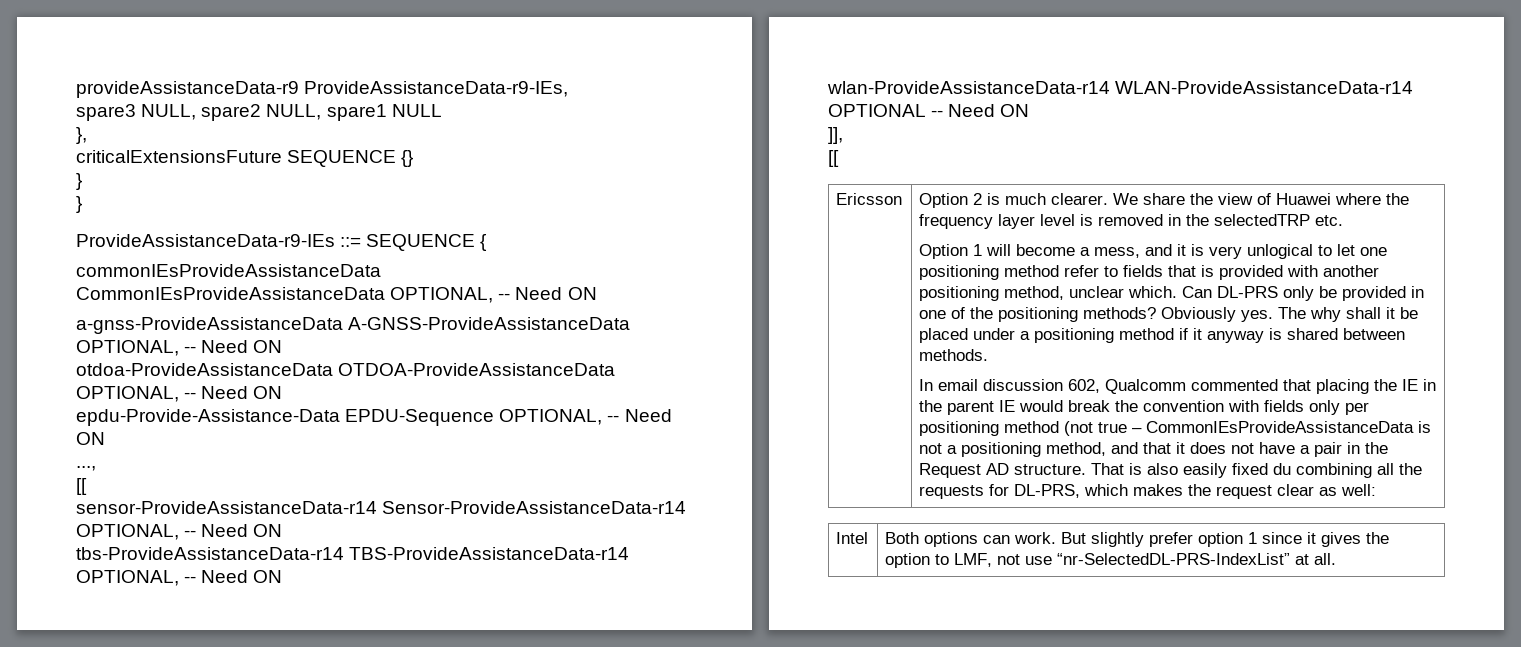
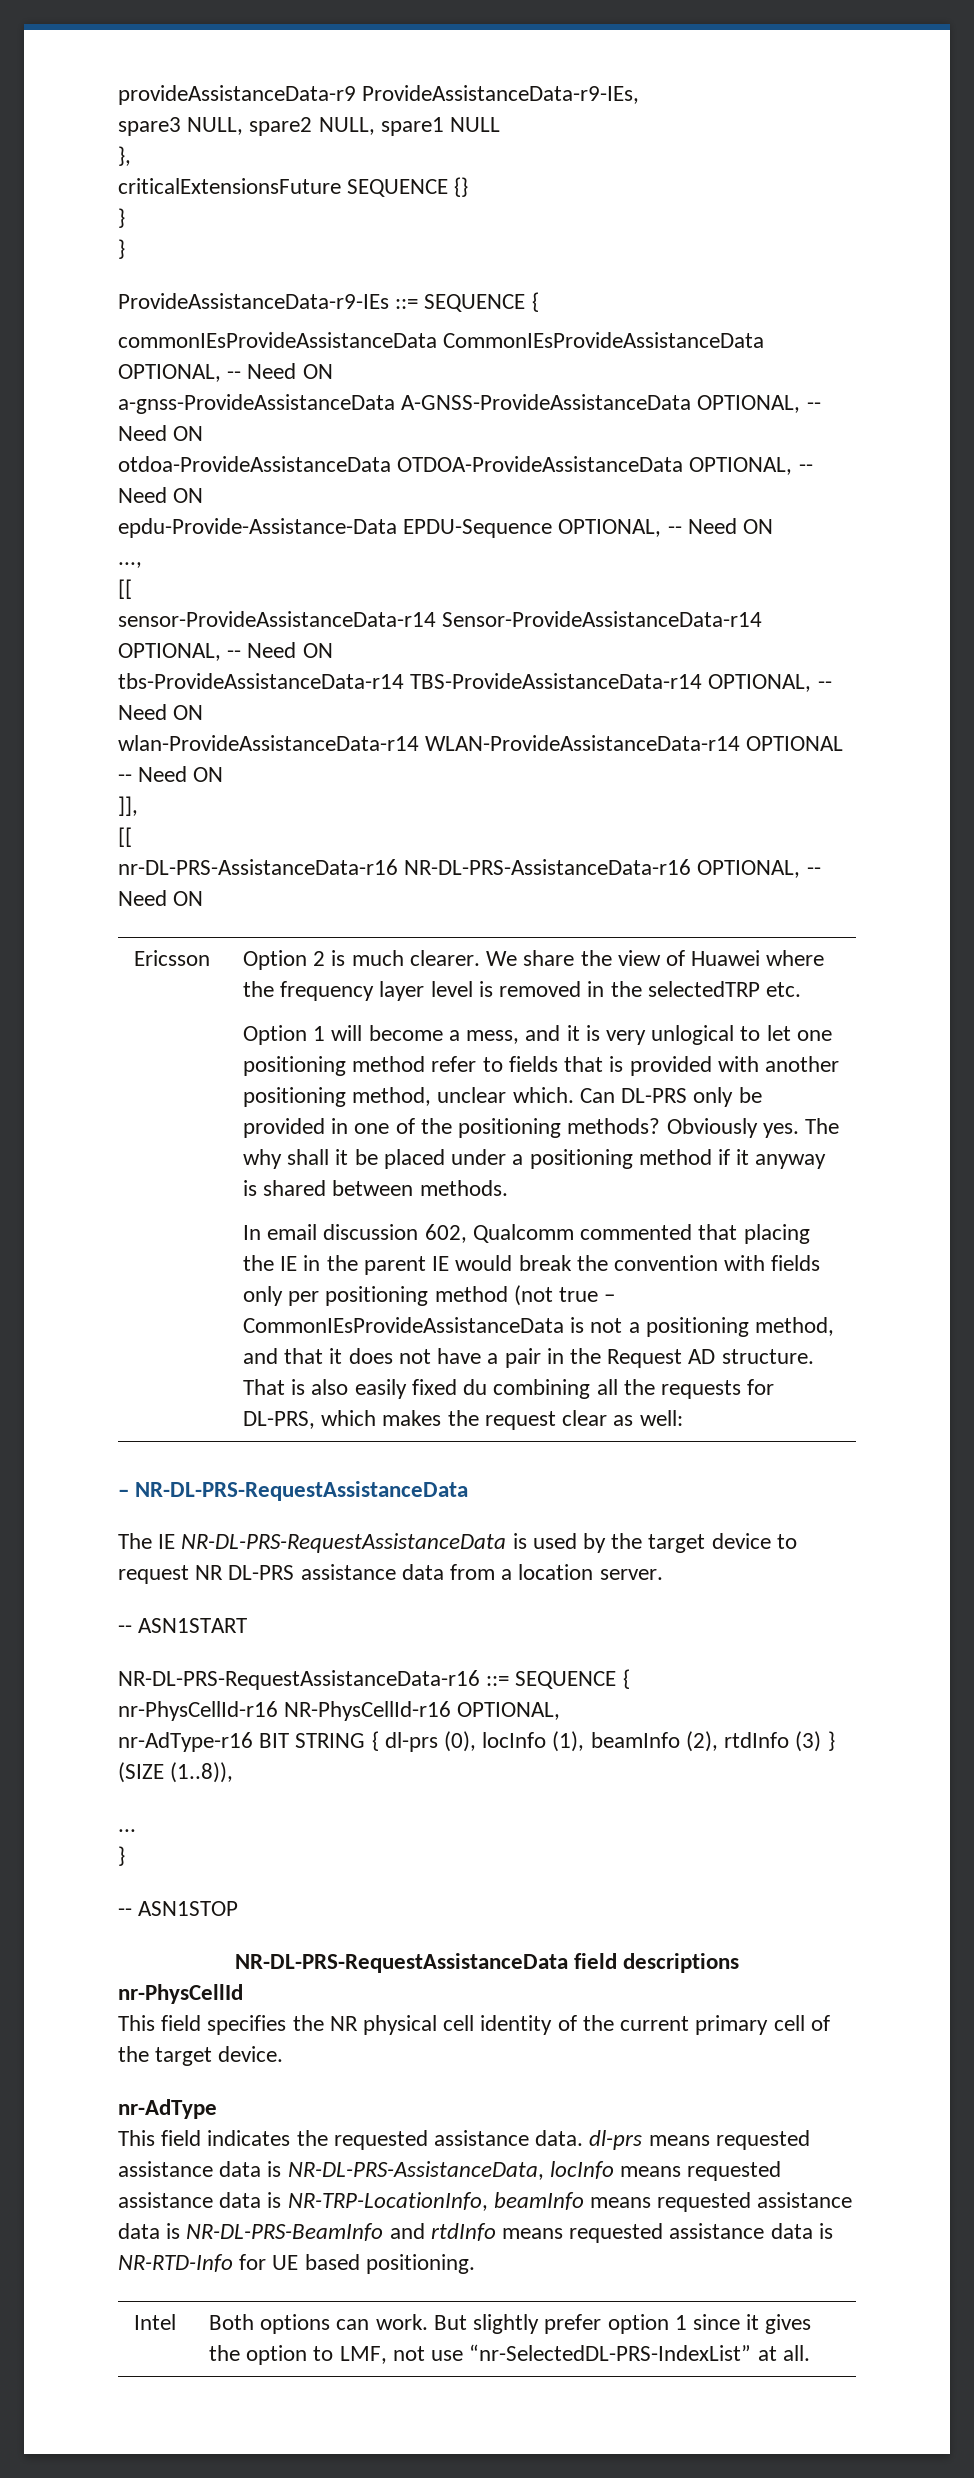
+ nr-DL-PRS-AssistanceData-r16 NR-DL-PRS-AssistanceData-r16 OPTIONAL, -- Need ON
+ – NR-DL-PRS-RequestAssistanceData
+ The IE NR-DL-PRS-RequestAssistanceData is used by the target device to request NR DL-PRS assistance data from a location server.
+ -- ASN1START
+ NR-DL-PRS-RequestAssistanceData-r16 ::= SEQUENCE {
+ nr-PhysCellId-r16 NR-PhysCellId-r16 OPTIONAL,
+ nr-AdType-r16 BIT STRING { dl-prs (0), locInfo (1), beamInfo (2), rtdInfo (3) } (SIZE (1..8)),
+ ...
+ }
+ -- ASN1STOP
+ NR-DL-PRS-RequestAssistanceData field descriptions
+ nr-PhysCellId
+ This field specifies the NR physical cell identity of the current primary cell of the target device.
+ nr-AdType
+ This field indicates the requested assistance data. dl-prs means requested assistance data is NR-DL-PRS-AssistanceData, locInfo means requested assistance data is NR-TRP-LocationInfo, beamInfo means requested assistance data is NR-DL-PRS-BeamInfo and rtdInfo means requested assistance data is NR-RTD-Info for UE based positioning.

